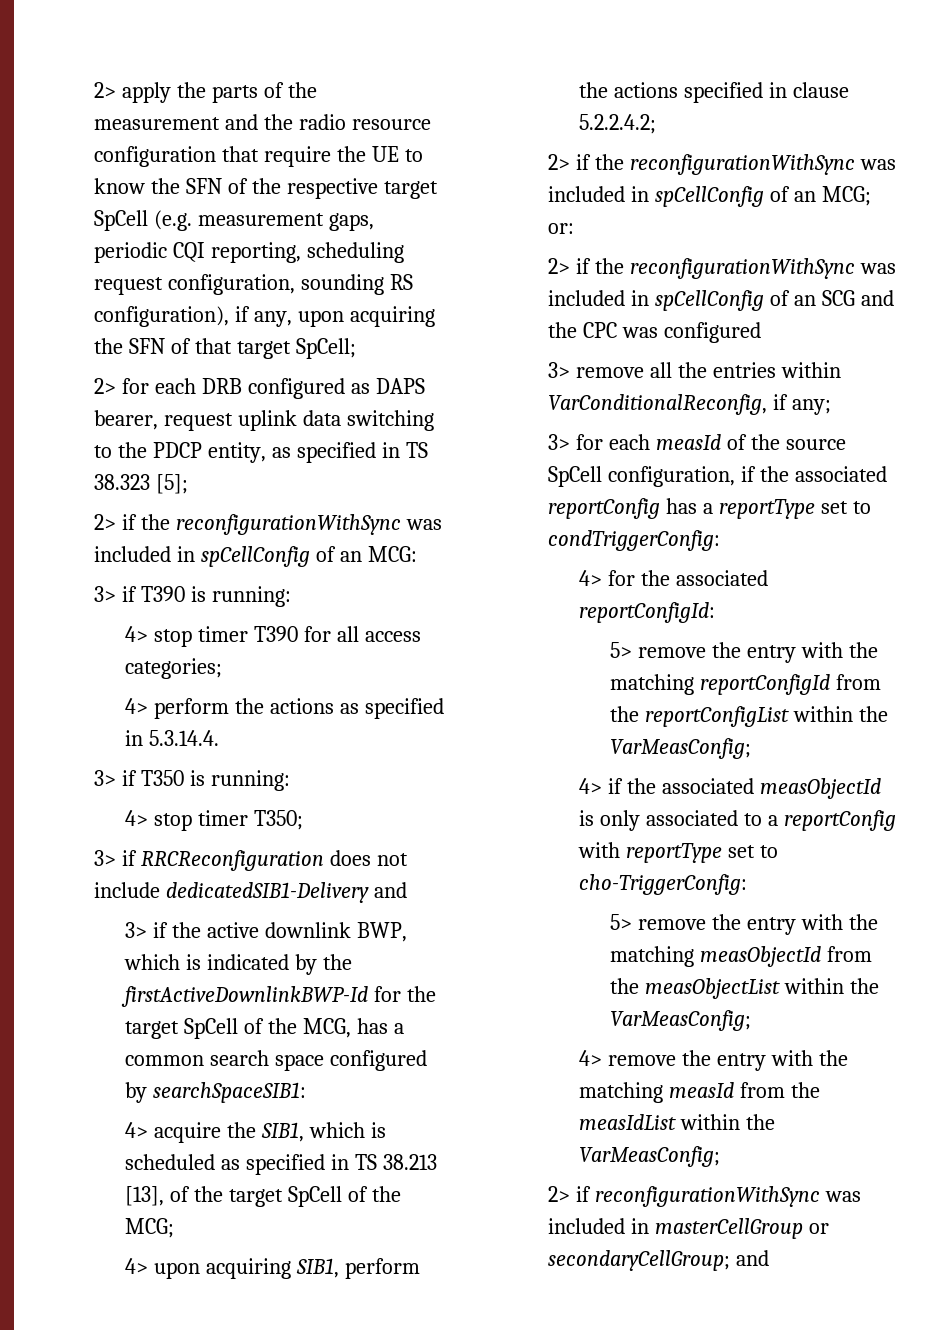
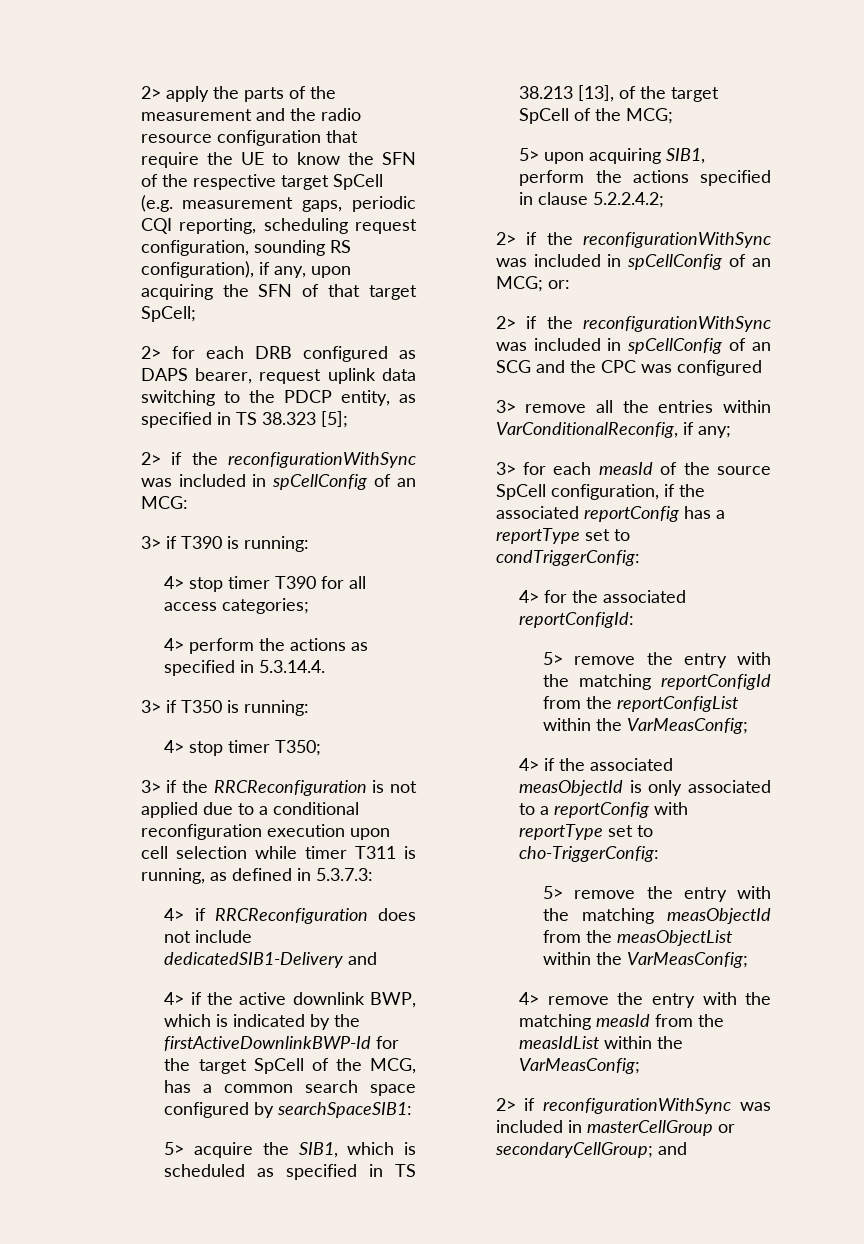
- 3> if RRCReconfiguration does not include dedicatedSIB1-Delivery and
+ 3> if the RRCReconfiguration is not applied due to a conditional reconfiguration execution upon cell selection while timer T311 is running, as defined in 5.3.7.3:
+ 4> if RRCReconfiguration does not include dedicatedSIB1-Delivery and
- 3> if the active downlink BWP, which is indicated by the firstActiveDownlinkBWP-Id for the target SpCell of the MCG, has a common search space configured by searchSpaceSIB1:
+ 4> if the active downlink BWP, which is indicated by the firstActiveDownlinkBWP-Id for the target SpCell of the MCG, has a common search space configured by searchSpaceSIB1:
- 4> acquire the SIB1, which is scheduled as specified in TS 38.213 [13], of the target SpCell of the MCG;
+ 5> acquire the SIB1, which is scheduled as specified in TS 38.213 [13], of the target SpCell of the MCG;
- 4> upon acquiring SIB1, perform the actions specified in clause 5.2.2.4.2;
+ 5> upon acquiring SIB1, perform the actions specified in clause 5.2.2.4.2;

